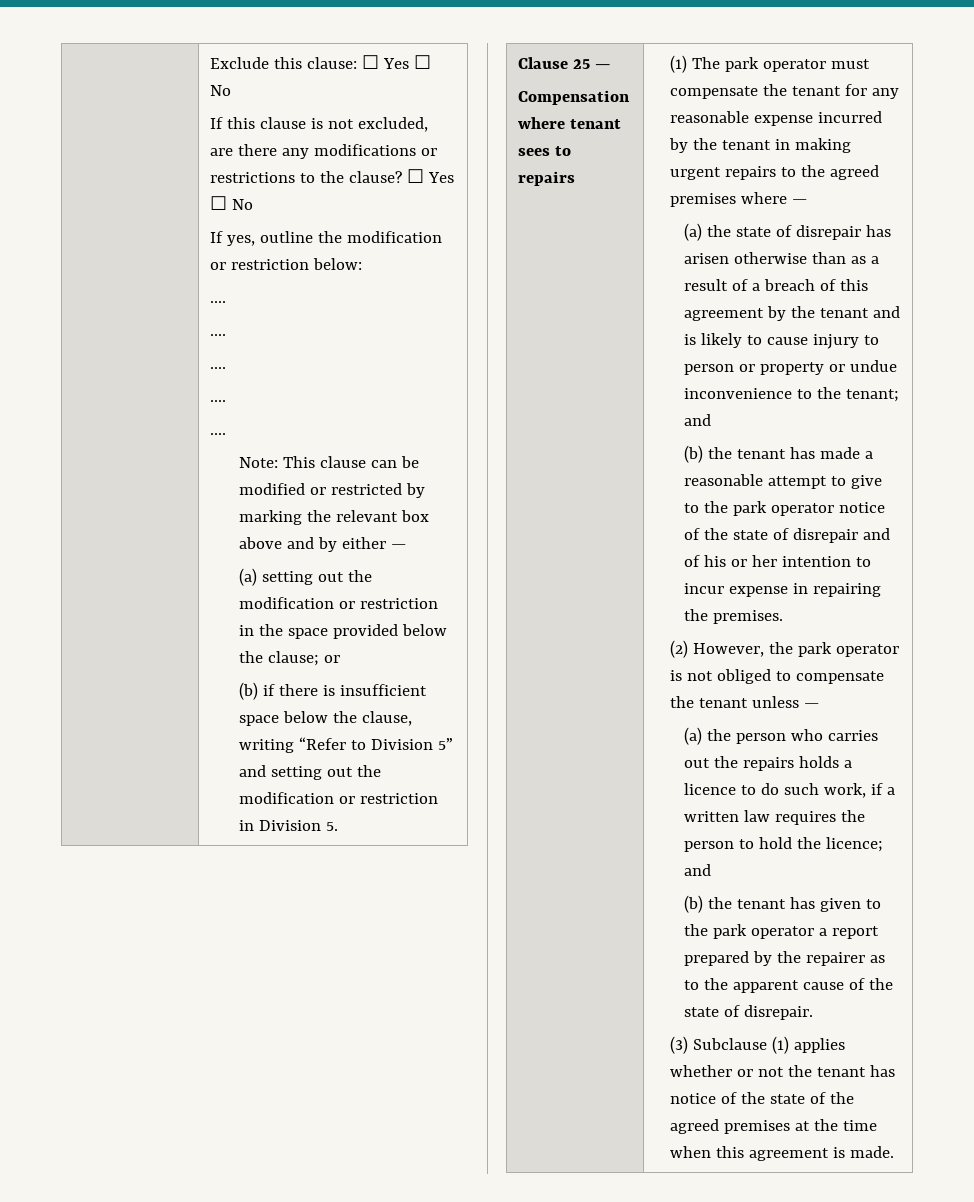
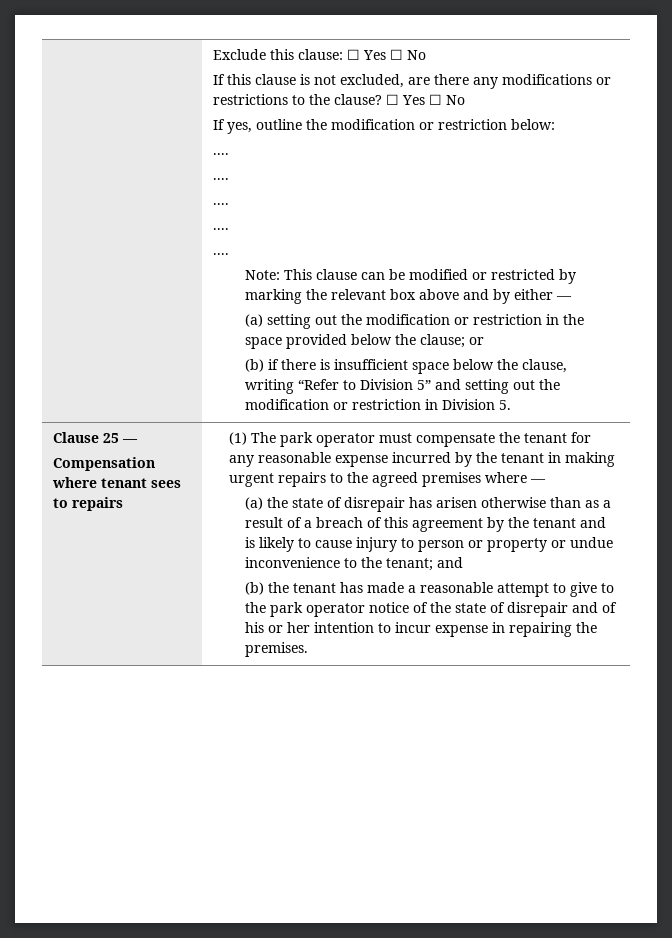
- (2) However, the park operator is not obliged to compensate the tenant unless —
- (a) the person who carries out the repairs holds a licence to do such work, if a written law requires the person to hold the licence; and
- (b) the tenant has given to the park operator a report prepared by the repairer as to the apparent cause of the state of disrepair.
- (3) Subclause (1) applies whether or not the tenant has notice of the state of the agreed premises at the time when this agreement is made.

